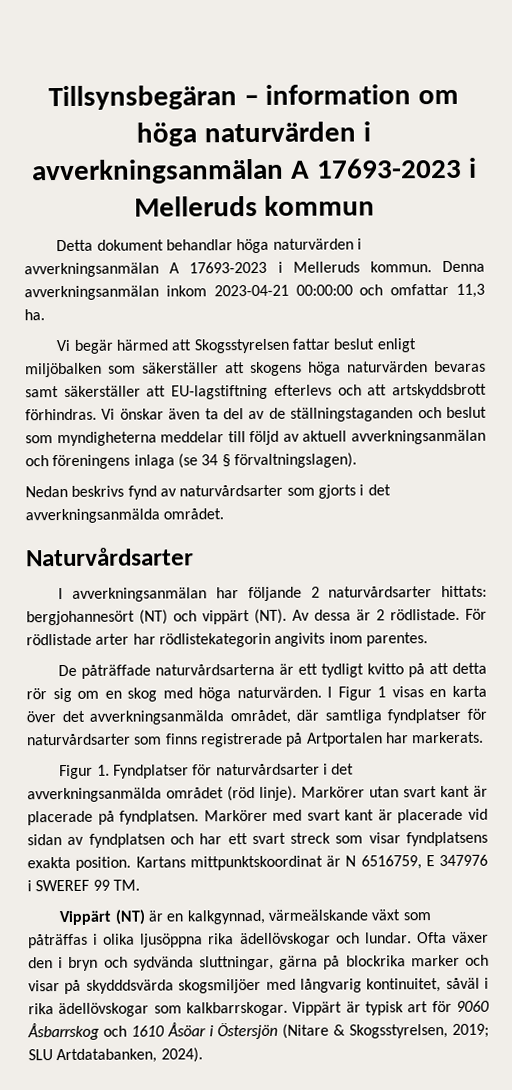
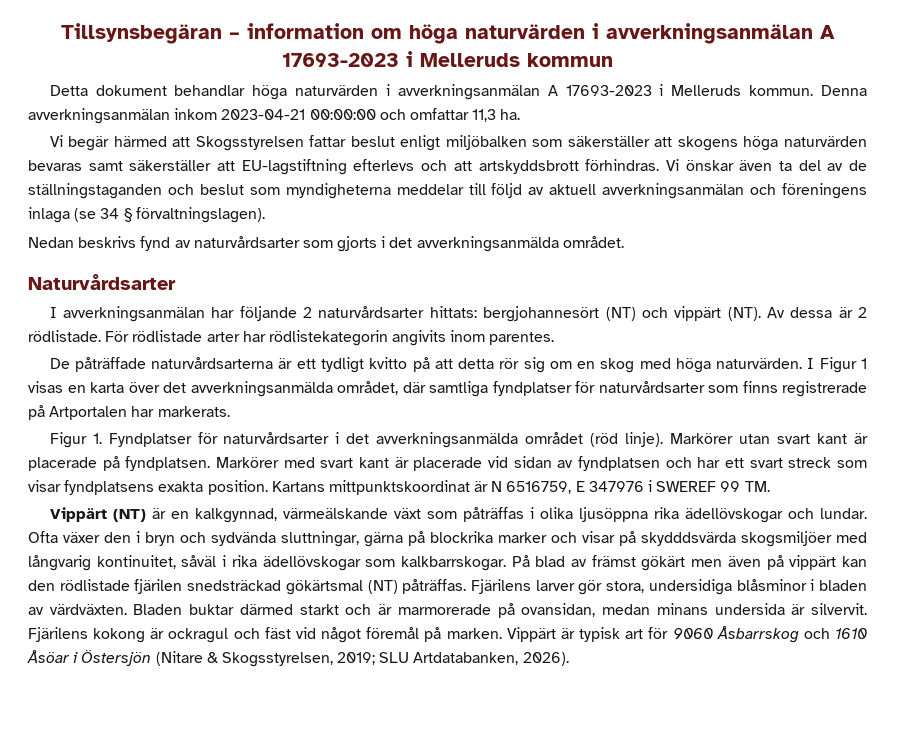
+ På blad av främst gökärt men även på vippärt kan den rödlistade fjärilen snedsträckad gökärtsmal (NT) påträffas. Fjärilens larver gör stora, undersidiga blåsminor i bladen av värdväxten. Bladen buktar därmed starkt och är marmorerade på ovansidan, medan minans undersida är silvervit. Fjärilens kokong är ockragul och fäst vid något föremål på marken.
- Vippärt är typisk art för 9060 Åsbarrskog och 1610 Åsöar i Östersjön (Nitare & Skogsstyrelsen, 2019; SLU Artdatabanken, 2024).
+ Vippärt är typisk art för 9060 Åsbarrskog och 1610 Åsöar i Östersjön (Nitare & Skogsstyrelsen, 2019; SLU Artdatabanken, 2026).

